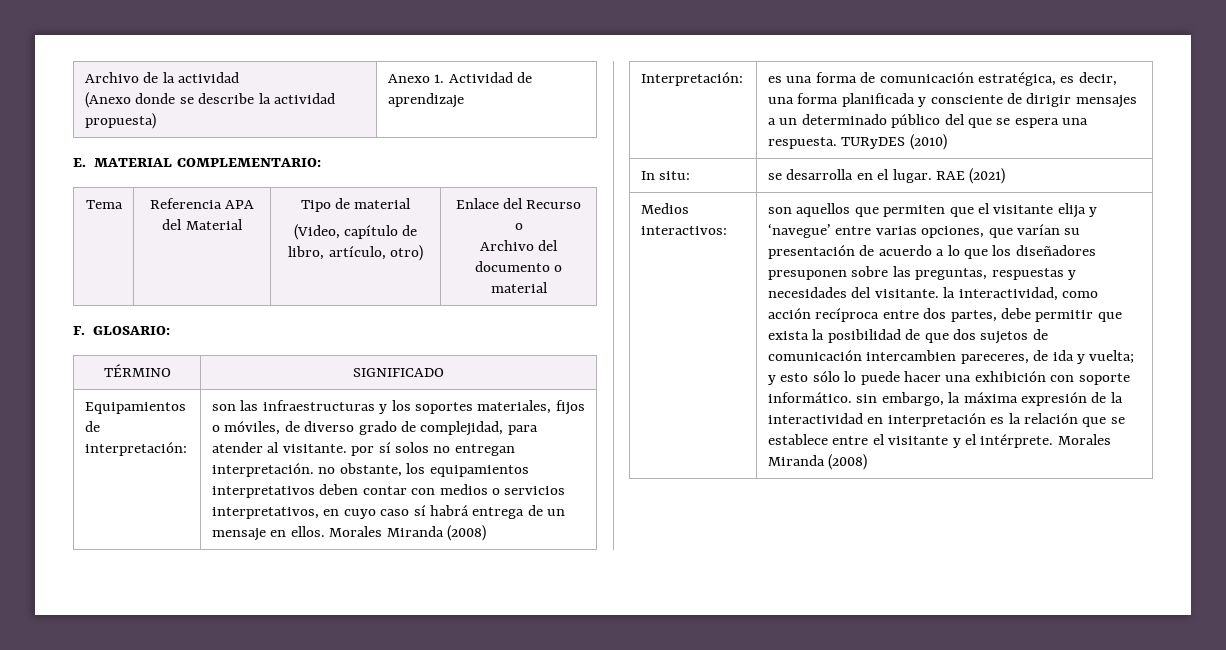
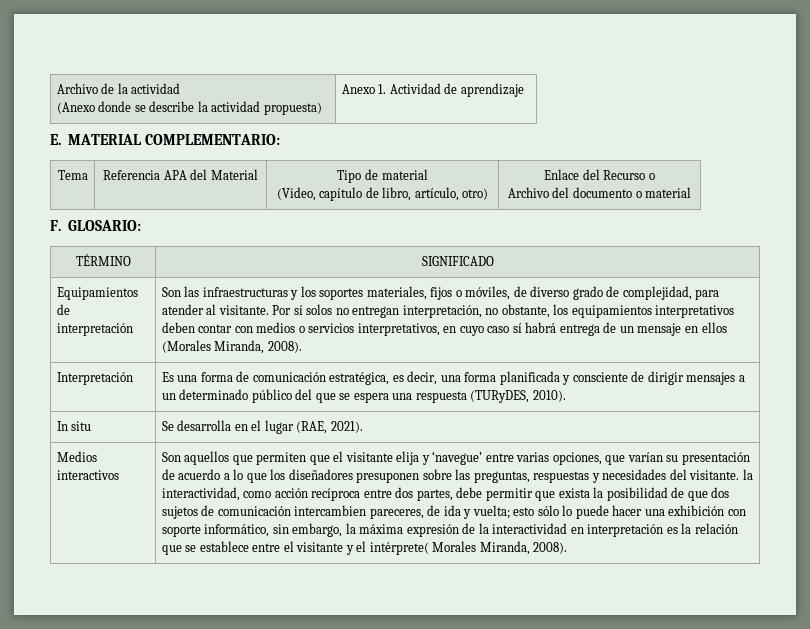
- Equipamientos de interpretación: | son las infraestructuras y los soportes materiales, fijos o móviles, de diverso grado de complejidad, para atender al visitante. por sí solos no entregan interpretación. no obstante, los equipamientos interpretativos deben contar con medios o servicios interpretativos, en cuyo caso sí habrá entrega de un mensaje en ellos. Morales Miranda (2008)
- Interpretación: | es una forma de comunicación estratégica, es decir, una forma planificada y consciente de dirigir mensajes a un determinado público del que se espera una respuesta. TURyDES (2010)
+ Equipamientos de interpretación | Son las infraestructuras y los soportes materiales, fijos o móviles, de diverso grado de complejidad, para atender al visitante. Por sí solos no entregan interpretación, no obstante, los equipamientos interpretativos deben contar con medios o servicios interpretativos, en cuyo caso sí habrá entrega de un mensaje en ellos (Morales Miranda, 2008).
+ Interpretación | Es una forma de comunicación estratégica, es decir, una forma planificada y consciente de dirigir mensajes a un determinado público del que se espera una respuesta (TURyDES, 2010).
- In situ: | se desarrolla en el lugar. RAE (2021)
+ In situ | Se desarrolla en el lugar (RAE, 2021).
- Medios interactivos: | son aquellos que permiten que el visitante elija y ‘navegue’ entre varias opciones, que varían su presentación de acuerdo a lo que los diseñadores presuponen sobre las preguntas, respuestas y necesidades del visitante. la interactividad, como acción recíproca entre dos partes, debe permitir que exista la posibilidad de que dos sujetos de comunicación intercambien pareceres, de ida y vuelta;
+ Medios interactivos | Son aquellos que permiten que el visitante elija y ‘navegue’ entre varias opciones, que varían su presentación de acuerdo a lo que los diseñadores presuponen sobre las preguntas, respuestas y necesidades del visitante. la interactividad, como acción recíproca entre dos partes, debe permitir que exista la posibilidad de que dos sujetos de comunicación intercambien pareceres, de ida y vuelta;
- y esto sólo lo puede hacer una exhibición con soporte informático. sin embargo, la máxima expresión de la interactividad en interpretación es la relación que se establece entre el visitante y el intérprete. Morales Miranda (2008)
+ esto sólo lo puede hacer una exhibición con soporte informático, sin embargo, la máxima expresión de la interactividad en interpretación es la relación que se establece entre el visitante y el intérprete( Morales Miranda, 2008).

